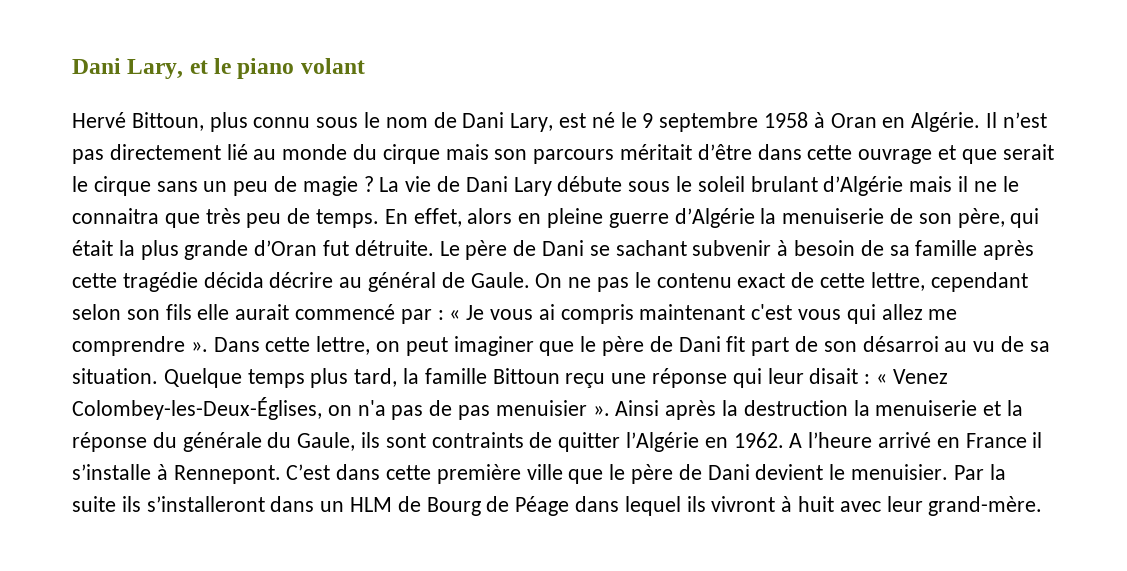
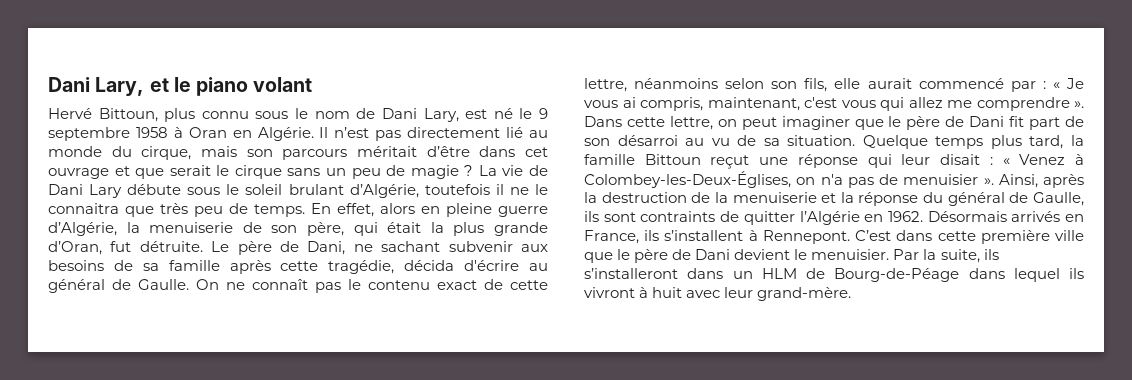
- Il n’est pas directement lié au monde du cirque mais son parcours méritait d’être dans cette ouvrage et que serait le cirque sans un peu de magie ?
+ Il n’est pas directement lié au monde du cirque, mais son parcours méritait d’être dans cet ouvrage et que serait le cirque sans un peu de magie ?
- La vie de Dani Lary débute sous le soleil brulant d’Algérie mais il ne le connaitra que très peu de temps.
+ La vie de Dani Lary débute sous le soleil brulant d’Algérie, toutefois il ne le connaitra que très peu de temps.
- En effet, alors en pleine guerre d’Algérie la menuiserie de son père, qui était la plus grande d’Oran fut détruite.
+ En effet, alors en pleine guerre d’Algérie, la menuiserie de son père, qui était la plus grande d’Oran, fut détruite.
- Le père de Dani se sachant subvenir à besoin de sa famille après cette tragédie décida décrire au général de Gaule.
+ Le père de Dani, ne sachant subvenir aux besoins de sa famille après cette tragédie, décida d'écrire au général de Gaulle.
- On ne pas le contenu exact de cette lettre, cependant selon son fils elle aurait commencé par : « Je vous ai compris maintenant c'est vous qui allez me comprendre ».
+ On ne connaît pas le contenu exact de cette lettre, néanmoins selon son fils, elle aurait commencé par : « Je vous ai compris, maintenant, c'est vous qui allez me comprendre ».
- Quelque temps plus tard, la famille Bittoun reçu une réponse qui leur disait : « Venez Colombey-les-Deux-Églises, on n'a pas de pas menuisier ».
+ Quelque temps plus tard, la famille Bittoun reçut une réponse qui leur disait : « Venez à Colombey-les-Deux-Églises, on n'a pas de menuisier ».
- Ainsi après la destruction la menuiserie et la réponse du générale du Gaule, ils sont contraints de quitter l’Algérie en 1962.
+ Ainsi, après la destruction de la menuiserie et la réponse du général de Gaulle, ils sont contraints de quitter l’Algérie en 1962.
- A l’heure arrivé en France il s’installe à Rennepont.
+ Désormais arrivés en France, ils s’installent à Rennepont.
- Par la suite ils s’installeront dans un HLM de Bourg de Péage dans lequel ils vivront à huit avec leur grand-mère.
+ Par la suite, ils s’installeront dans un HLM de Bourg-de-Péage dans lequel ils vivront à huit avec leur grand-mère.

